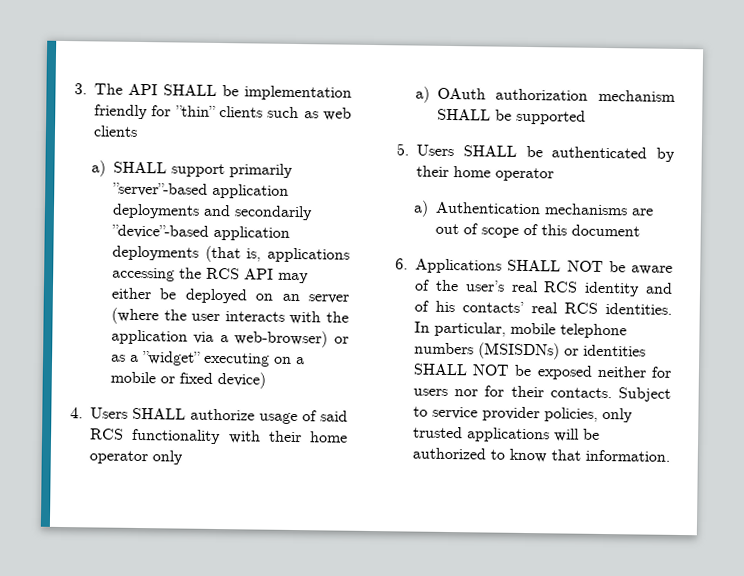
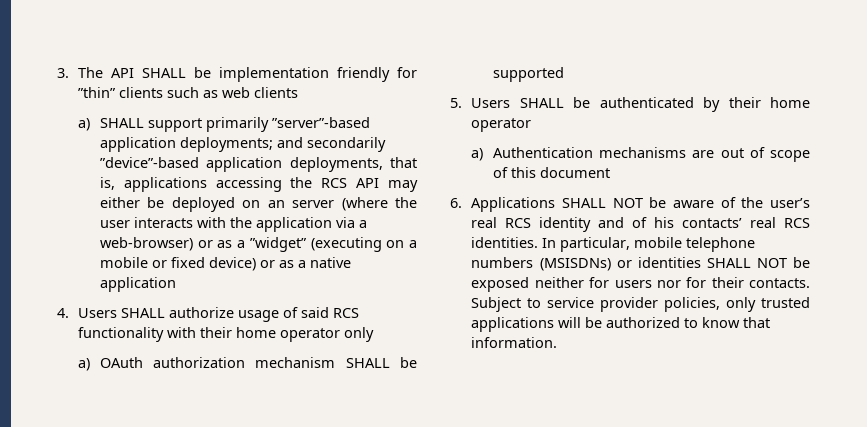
- a) SHALL support primarily ”server”-based application deployments and secondarily ”device”-based application deployments (that is, applications accessing the RCS API may either be deployed on an server (where the user interacts with the application via a web-browser) or as a ”widget” executing on a mobile or fixed device)
+ a) SHALL support primarily ”server”-based application deployments; and secondarily ”device”-based application deployments, that is, applications accessing the RCS API may either be deployed on an server (where the user interacts with the application via a web-browser) or as a ”widget” (executing on a mobile or fixed device) or as a native application

